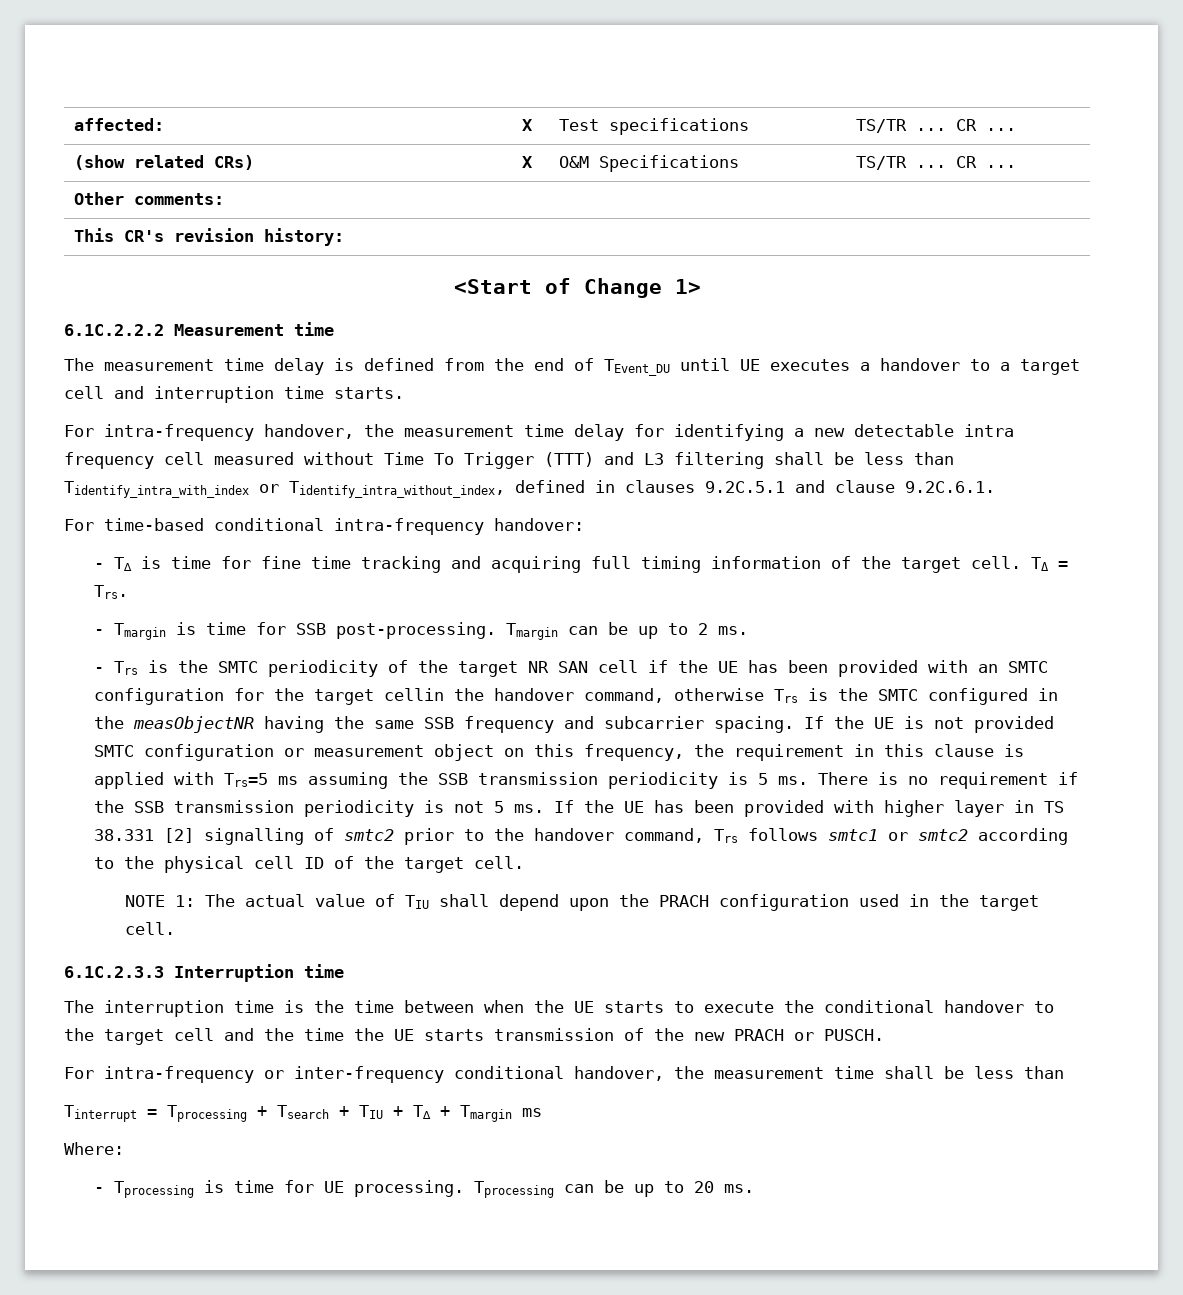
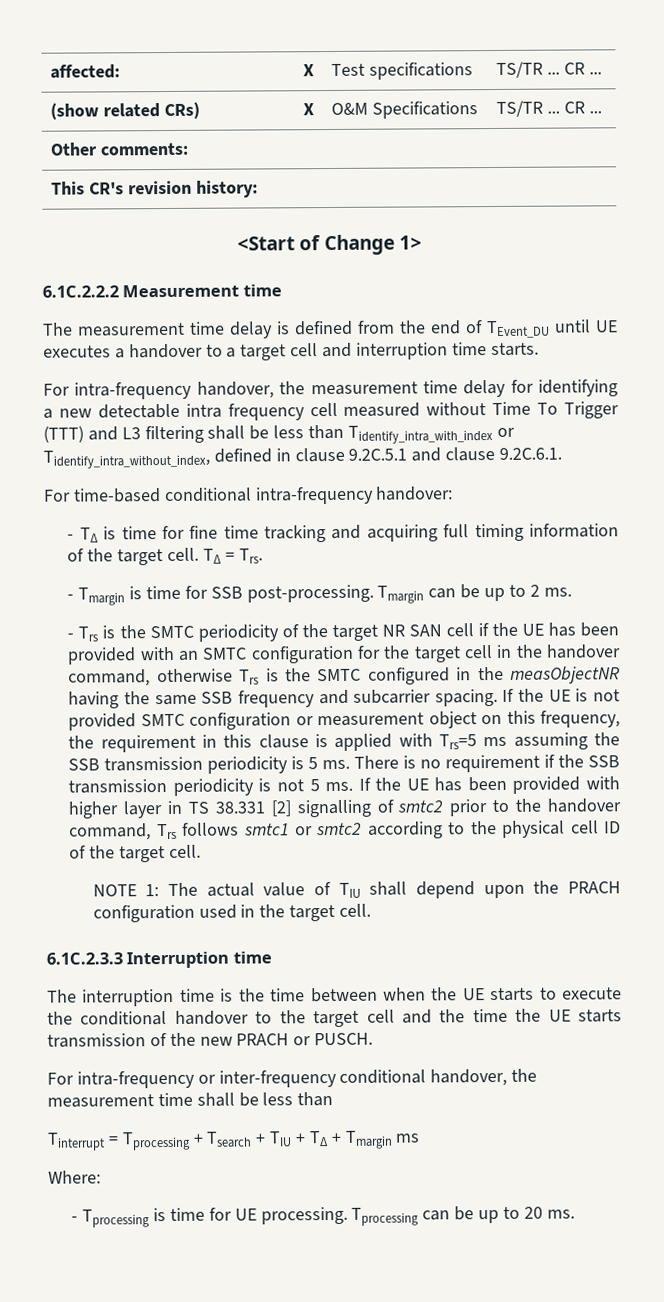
- For intra-frequency handover, the measurement time delay for identifying a new detectable intra frequency cell measured without Time To Trigger (TTT) and L3 filtering shall be less than Tidentify_intra_with_index or Tidentify_intra_without_index, defined in clauses 9.2C.5.1 and clause 9.2C.6.1.
+ For intra-frequency handover, the measurement time delay for identifying a new detectable intra frequency cell measured without Time To Trigger (TTT) and L3 filtering shall be less than Tidentify_intra_with_index or Tidentify_intra_without_index, defined in clause 9.2C.5.1 and clause 9.2C.6.1.
- - Trs is the SMTC periodicity of the target NR SAN cell if the UE has been provided with an SMTC configuration for the target cellin the handover command, otherwise Trs is the SMTC configured in the measObjectNR having the same SSB frequency and subcarrier spacing.
+ - Trs is the SMTC periodicity of the target NR SAN cell if the UE has been provided with an SMTC configuration for the target cell in the handover command, otherwise Trs is the SMTC configured in the measObjectNR having the same SSB frequency and subcarrier spacing.

